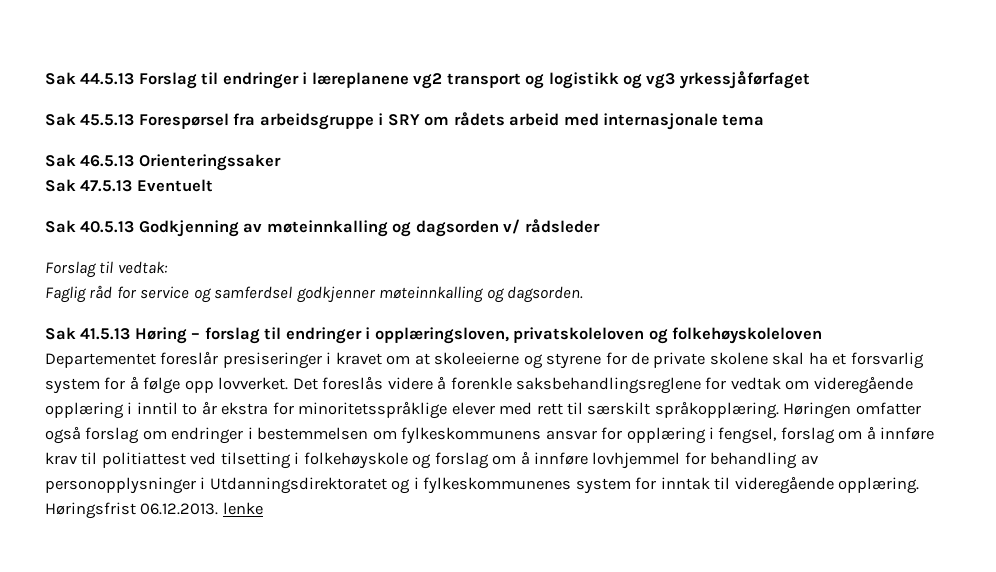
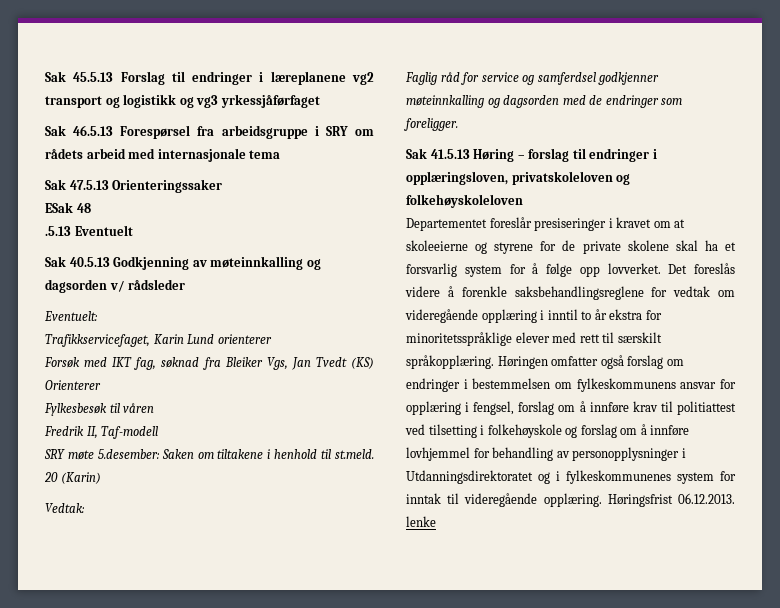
- Sak 44.5.13 Forslag til endringer i læreplanene vg2 transport og logistikk og vg3 yrkessjåførfaget
+ Sak 45.5.13 Forslag til endringer i læreplanene vg2 transport og logistikk og vg3 yrkessjåførfaget
- Sak 45.5.13 Forespørsel fra arbeidsgruppe i SRY om rådets arbeid med internasjonale tema
+ Sak 46.5.13 Forespørsel fra arbeidsgruppe i SRY om rådets arbeid med internasjonale tema
- Sak 46.5.13 Orienteringssaker
+ Sak 47.5.13 Orienteringssaker
- Sak 47.5.13 Eventuelt
+ ESak 48
+ .5.13 Eventuelt
- Forslag til vedtak:
+ Eventuelt:
+ Trafikkservicefaget, Karin Lund orienterer
+ Forsøk med IKT fag, søknad fra Bleiker Vgs, Jan Tvedt (KS) Orienterer
+ Fylkesbesøk til våren
+ Fredrik II, Taf-modell
+ SRY møte 5.desember: Saken om tiltakene i henhold til st.meld. 20 (Karin)
+ Vedtak:
- Faglig råd for service og samferdsel godkjenner møteinnkalling og dagsorden.
+ Faglig råd for service og samferdsel godkjenner møteinnkalling og dagsorden med de endringer som foreligger.

